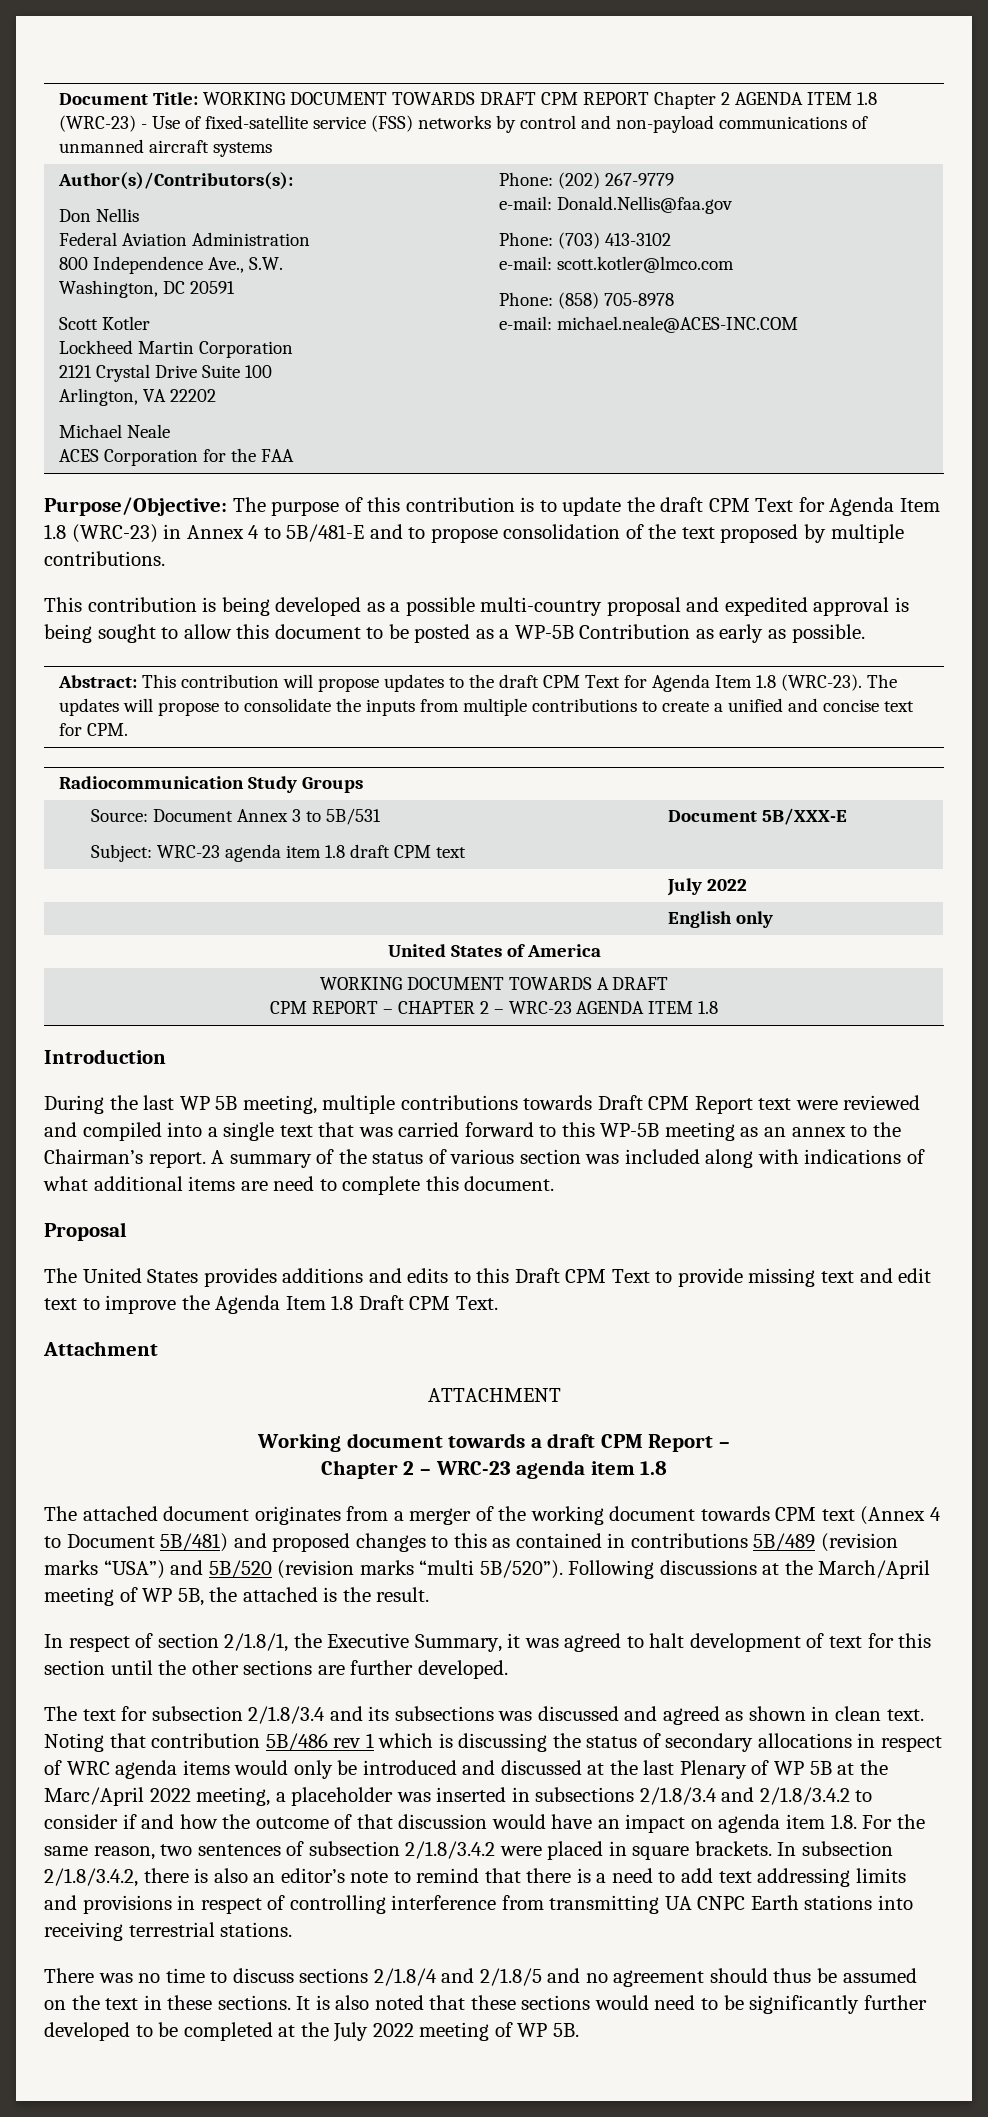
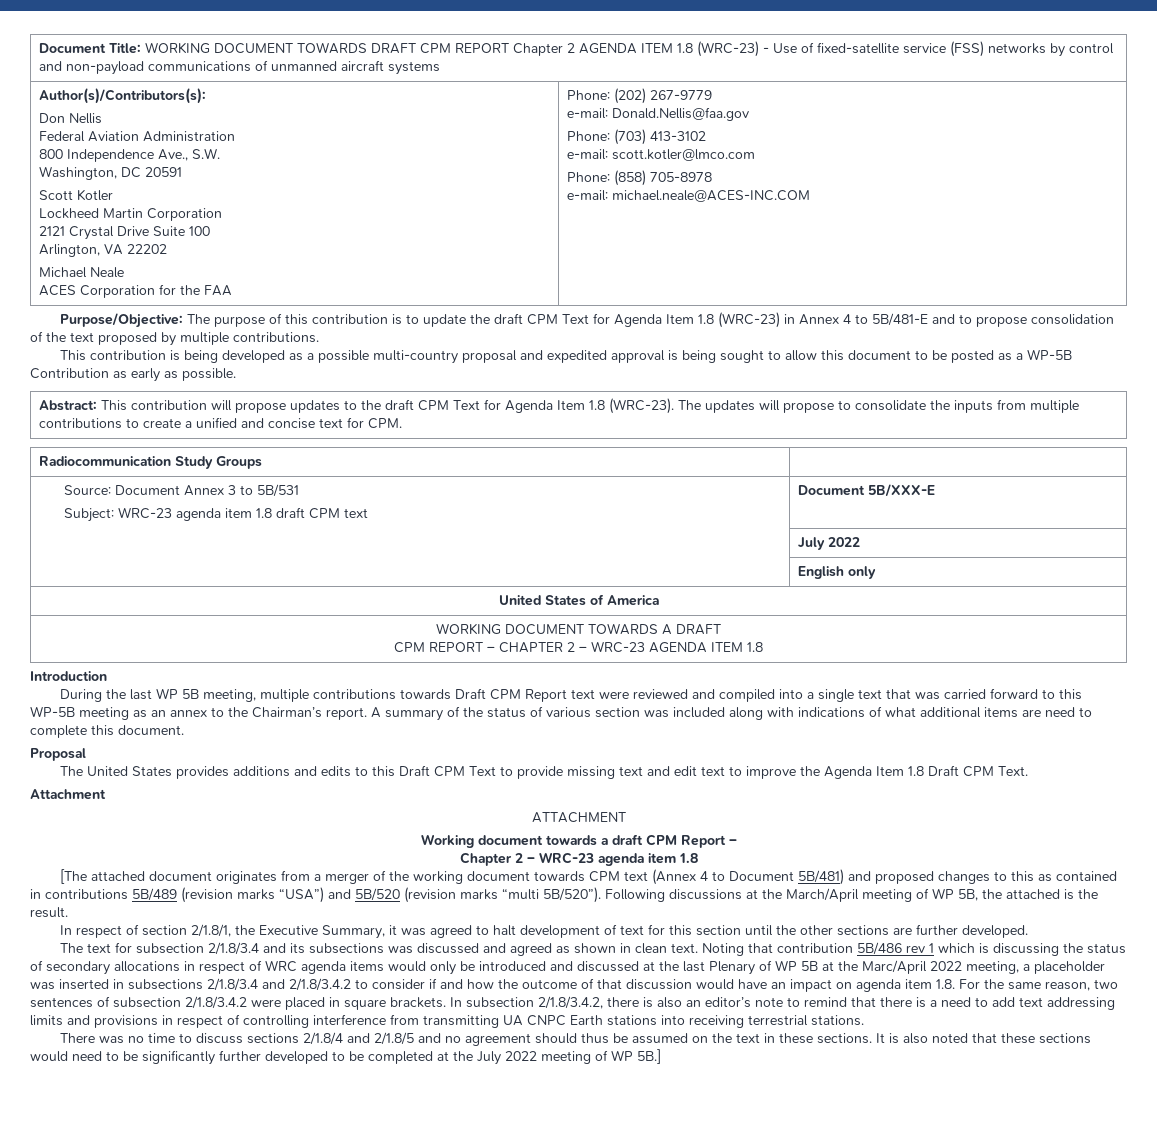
- The attached document originates from a merger of the working document towards CPM text (Annex 4 to Document 5B/481) and proposed changes to this as contained in contributions 5B/489 (revision marks “USA”) and 5B/520 (revision marks “multi 5B/520”).
+ [The attached document originates from a merger of the working document towards CPM text (Annex 4 to Document 5B/481) and proposed changes to this as contained in contributions 5B/489 (revision marks “USA”) and 5B/520 (revision marks “multi 5B/520”).
- It is also noted that these sections would need to be significantly further developed to be completed at the July 2022 meeting of WP 5B.
+ It is also noted that these sections would need to be significantly further developed to be completed at the July 2022 meeting of WP 5B.]

